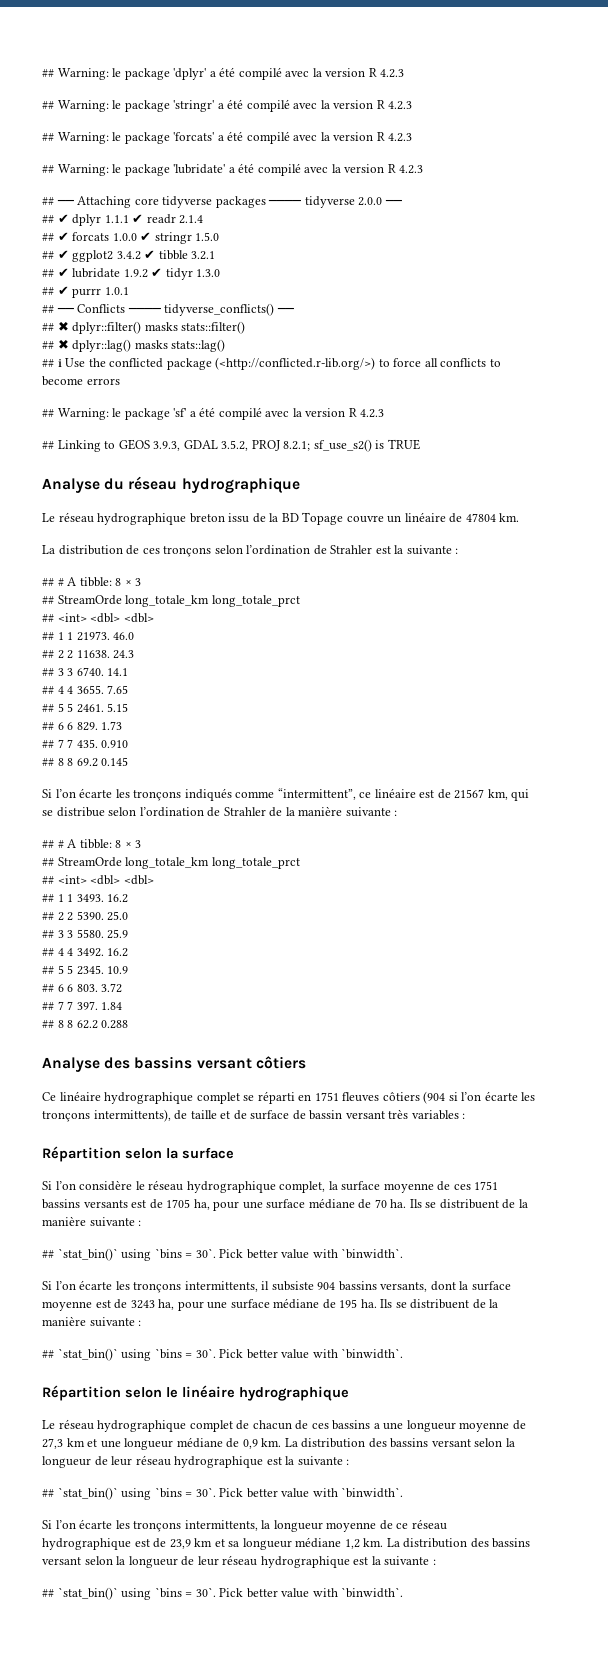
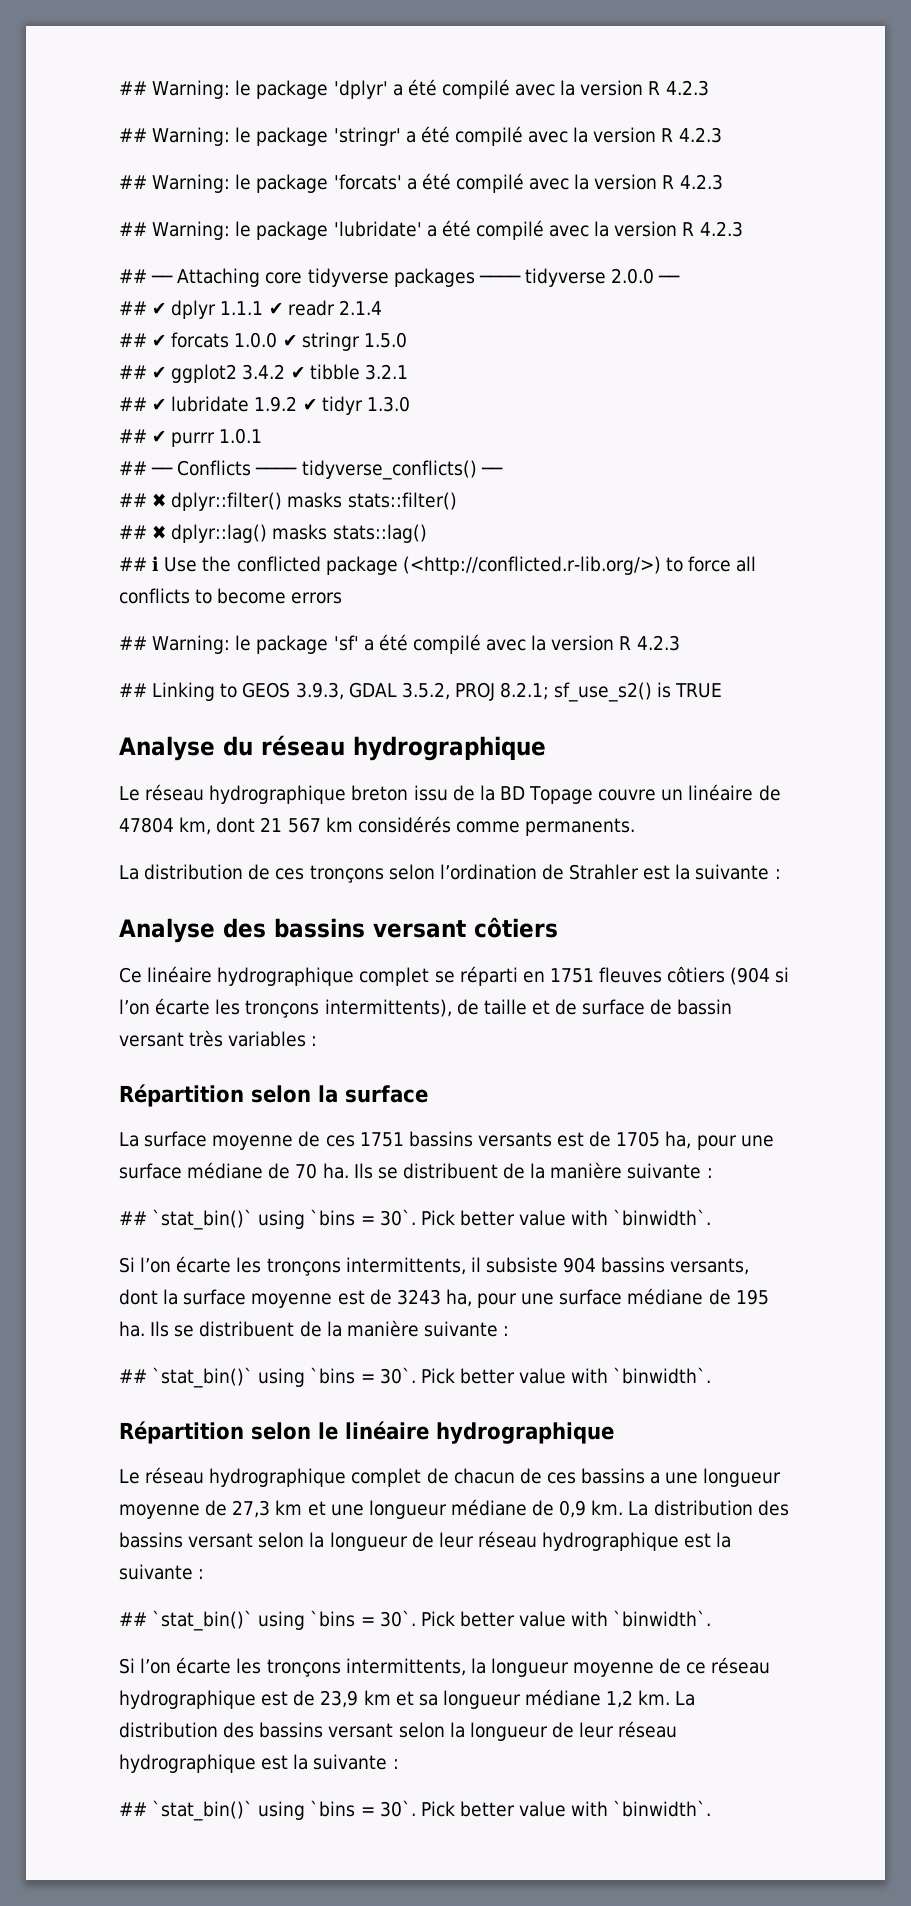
- Le réseau hydrographique breton issu de la BD Topage couvre un linéaire de 47804 km.
+ Le réseau hydrographique breton issu de la BD Topage couvre un linéaire de 47804 km, dont 21 567 km considérés comme permanents.
  La distribution de ces tronçons selon l’ordination de Strahler est la suivante :
- ## # A tibble: 8 × 3
- ## StreamOrde long_totale_km long_totale_prct
- ## <int> <dbl> <dbl>
- ## 1 1 21973. 46.0
- ## 2 2 11638. 24.3
- ## 3 3 6740. 14.1
- ## 4 4 3655. 7.65
- ## 5 5 2461. 5.15
- ## 6 6 829. 1.73
- ## 7 7 435. 0.910
- ## 8 8 69.2 0.145
- Si l’on écarte les tronçons indiqués comme “intermittent”, ce linéaire est de 21567 km, qui se distribue selon l’ordination de Strahler de la manière suivante :
- ## # A tibble: 8 × 3
- ## StreamOrde long_totale_km long_totale_prct
- ## <int> <dbl> <dbl>
- ## 1 1 3493. 16.2
- ## 2 2 5390. 25.0
- ## 3 3 5580. 25.9
- ## 4 4 3492. 16.2
- ## 5 5 2345. 10.9
- ## 6 6 803. 3.72
- ## 7 7 397. 1.84
- ## 8 8 62.2 0.288
- Si l’on considère le réseau hydrographique complet, la surface moyenne de ces 1751 bassins versants est de 1705 ha, pour une surface médiane de 70 ha.
+ La surface moyenne de ces 1751 bassins versants est de 1705 ha, pour une surface médiane de 70 ha.

